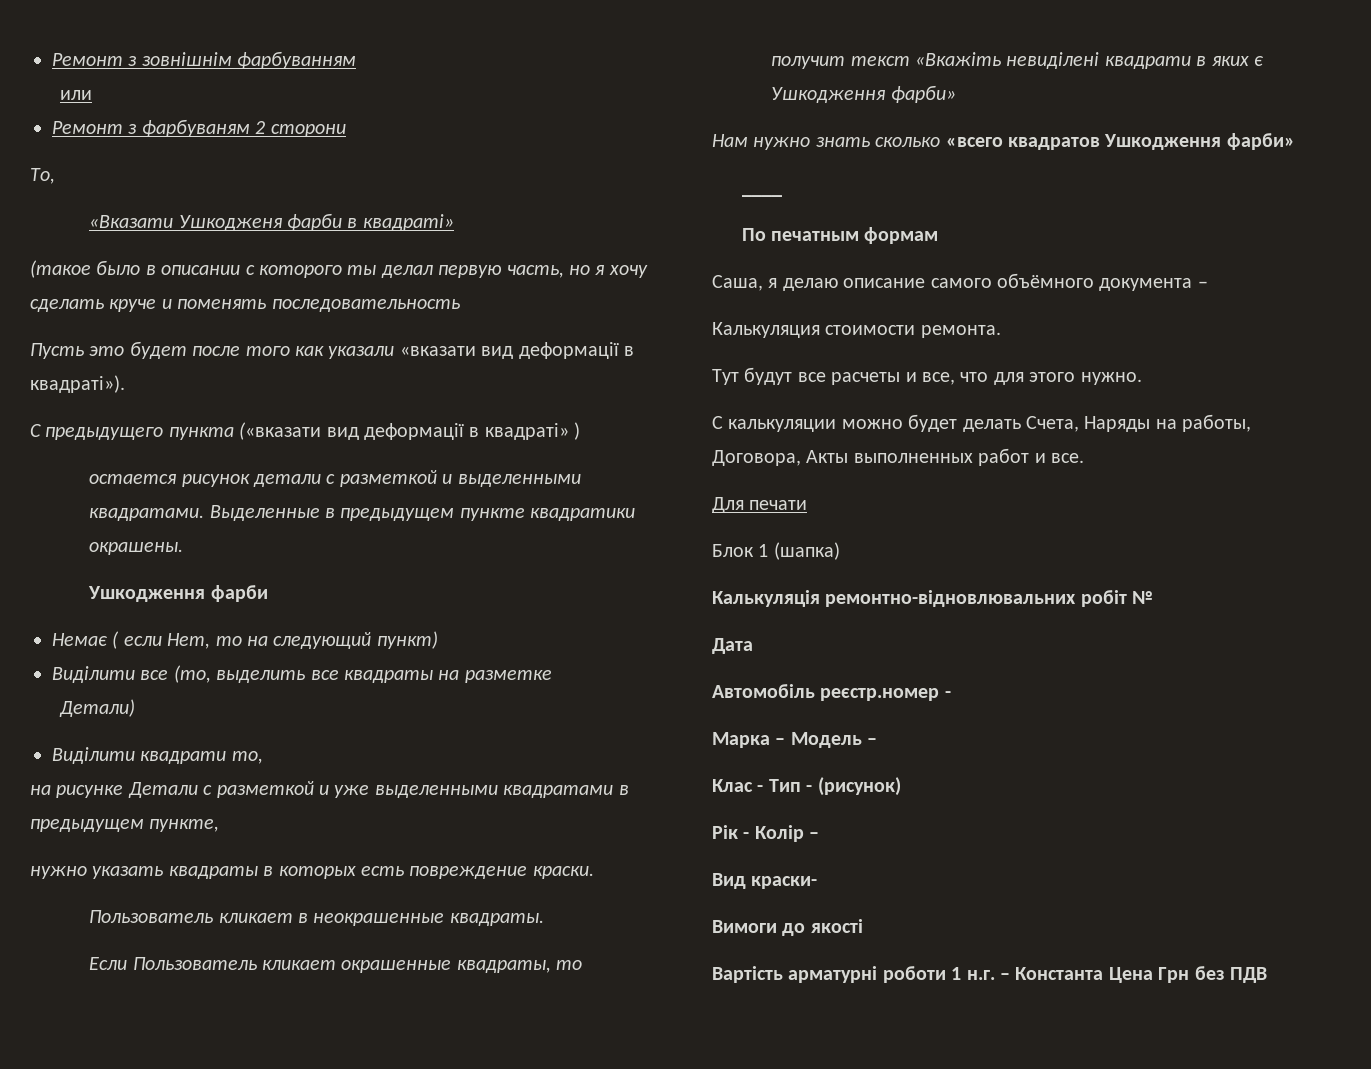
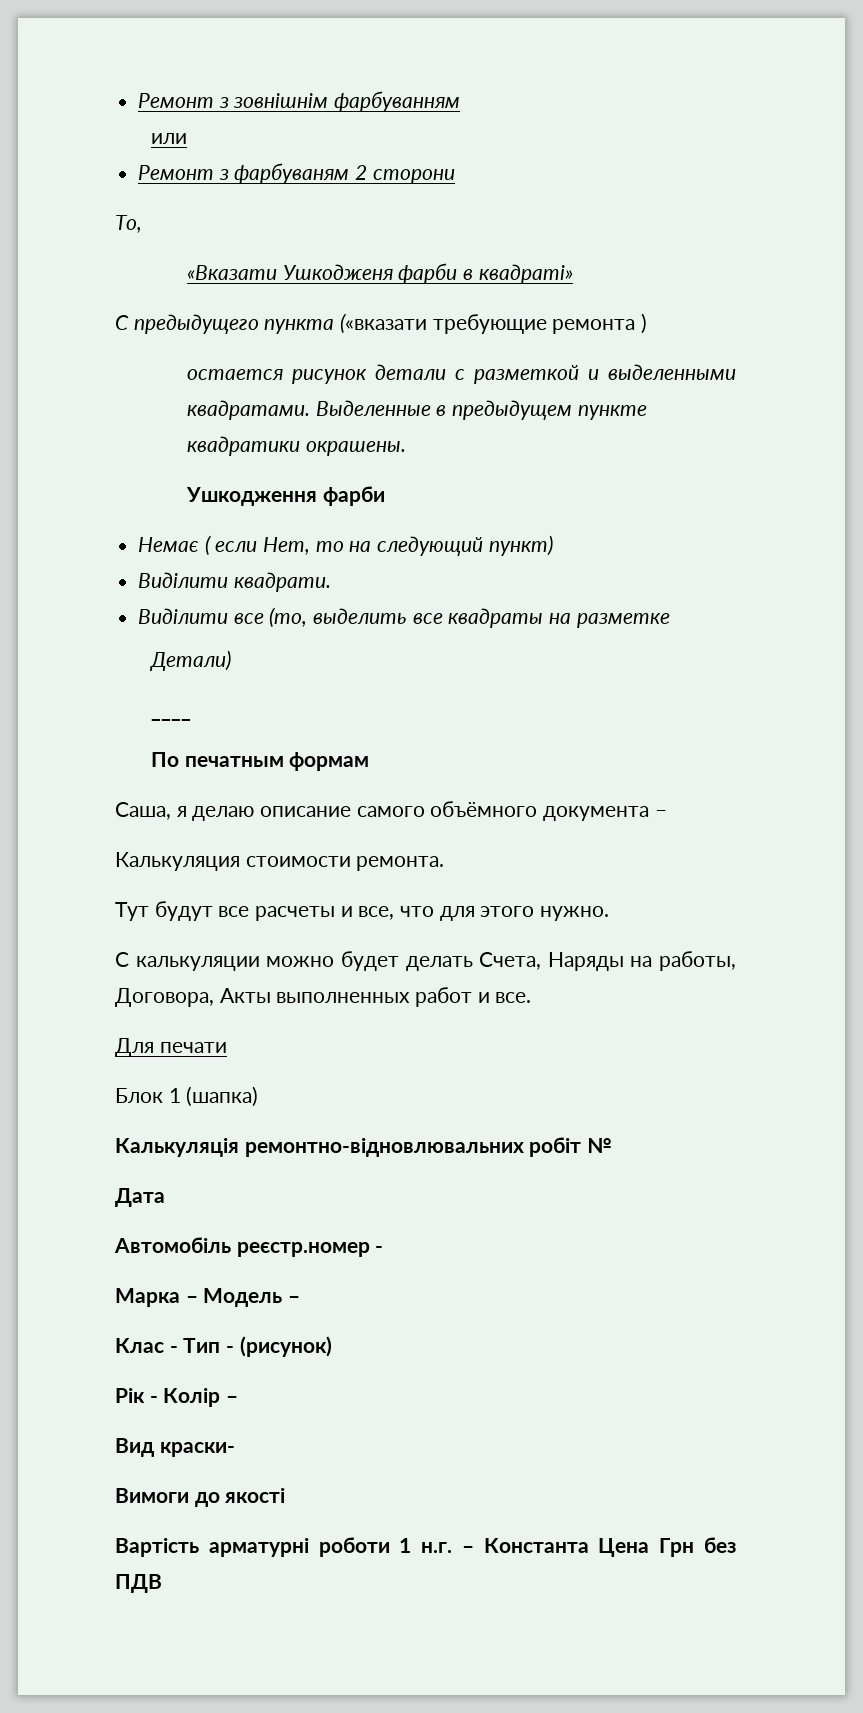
- (такое было в описании с которого ты делал первую часть, но я хочу сделать круче и поменять последовательность
- Пусть это будет после того как указали «вказати вид деформації в квадраті»).
- С предыдущего пункта («вказати вид деформації в квадраті» )
+ С предыдущего пункта («вказати требующие ремонта )
+ Виділити квадрати.
- Виділити квадрати то,
- на рисунке Детали с разметкой и уже выделенными квадратами в предыдущем пункте,
- нужно указать квадраты в которых есть повреждение краски.
- Пользователь кликает в неокрашенные квадраты.
- Если Пользователь кликает окрашенные квадраты, то получит текст «Вкажіть невиділені квадрати в яких є Ушкодження фарби»
- Нам нужно знать сколько «всего квадратов Ушкодження фарби»

